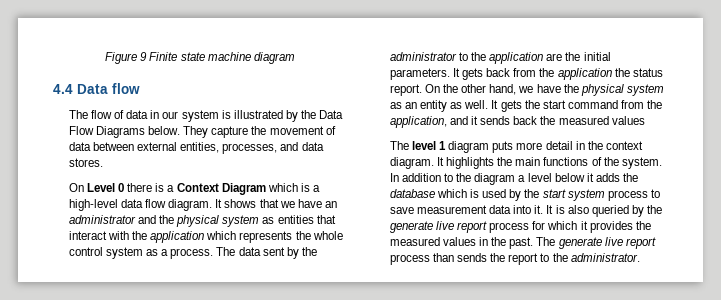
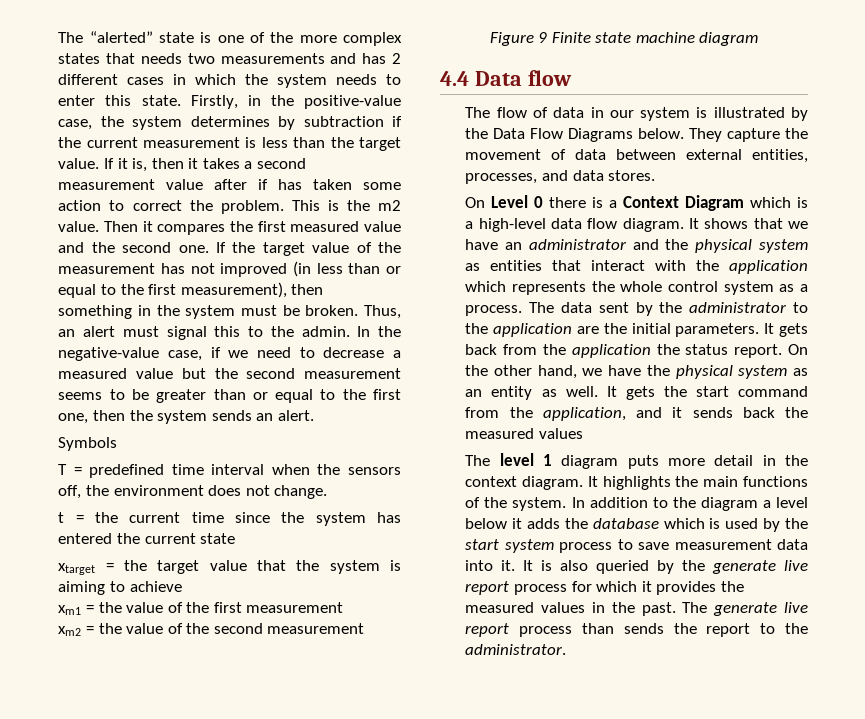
+ The “alerted” state is one of the more complex states that needs two measurements and has 2 different cases in which the system needs to enter this state. Firstly, in the positive-value case, the system determines by subtraction if the current measurement is less than the target value. If it is, then it takes a second measurement value after if has taken some action to correct the problem. This is the m2 value. Then it compares the first measured value and the second one. If the target value of the measurement has not improved (in less than or equal to the first measurement), then something in the system must be broken. Thus, an alert must signal this to the admin. In the negative-value case, if we need to decrease a measured value but the second measurement seems to be greater than or equal to the first one, then the system sends an alert.
+ Symbols
+ T = predefined time interval when the sensors off, the environment does not change.
+ t = the current time since the system has entered the current state
+ xtarget = the target value that the system is aiming to achieve
+ xm1 = the value of the first measurement
+ xm2 = the value of the second measurement

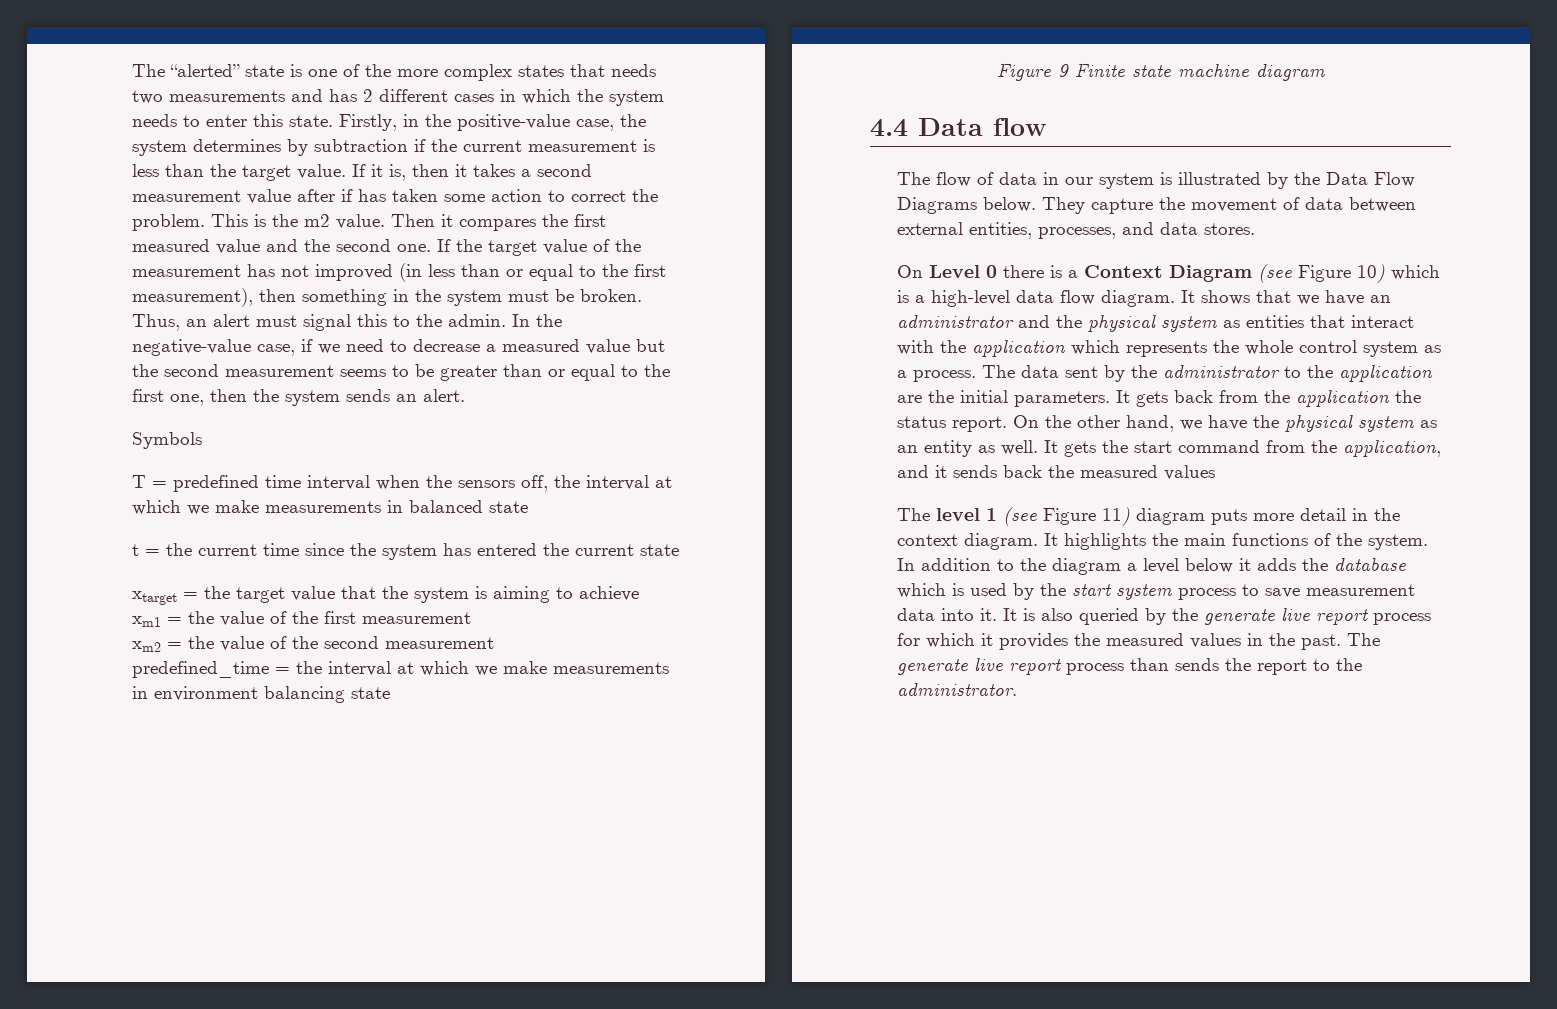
- T = predefined time interval when the sensors off, the environment does not change.
+ T = predefined time interval when the sensors off, the interval at which we make measurements in balanced state
+ predefined_time = the interval at which we make measurements in environment balancing state
- On Level 0 there is a Context Diagram which is a high-level data flow diagram.
+ On Level 0 there is a Context Diagram (see Figure 10) which is a high-level data flow diagram.
- The level 1 diagram puts more detail in the context diagram.
+ The level 1 (see Figure 11) diagram puts more detail in the context diagram.

